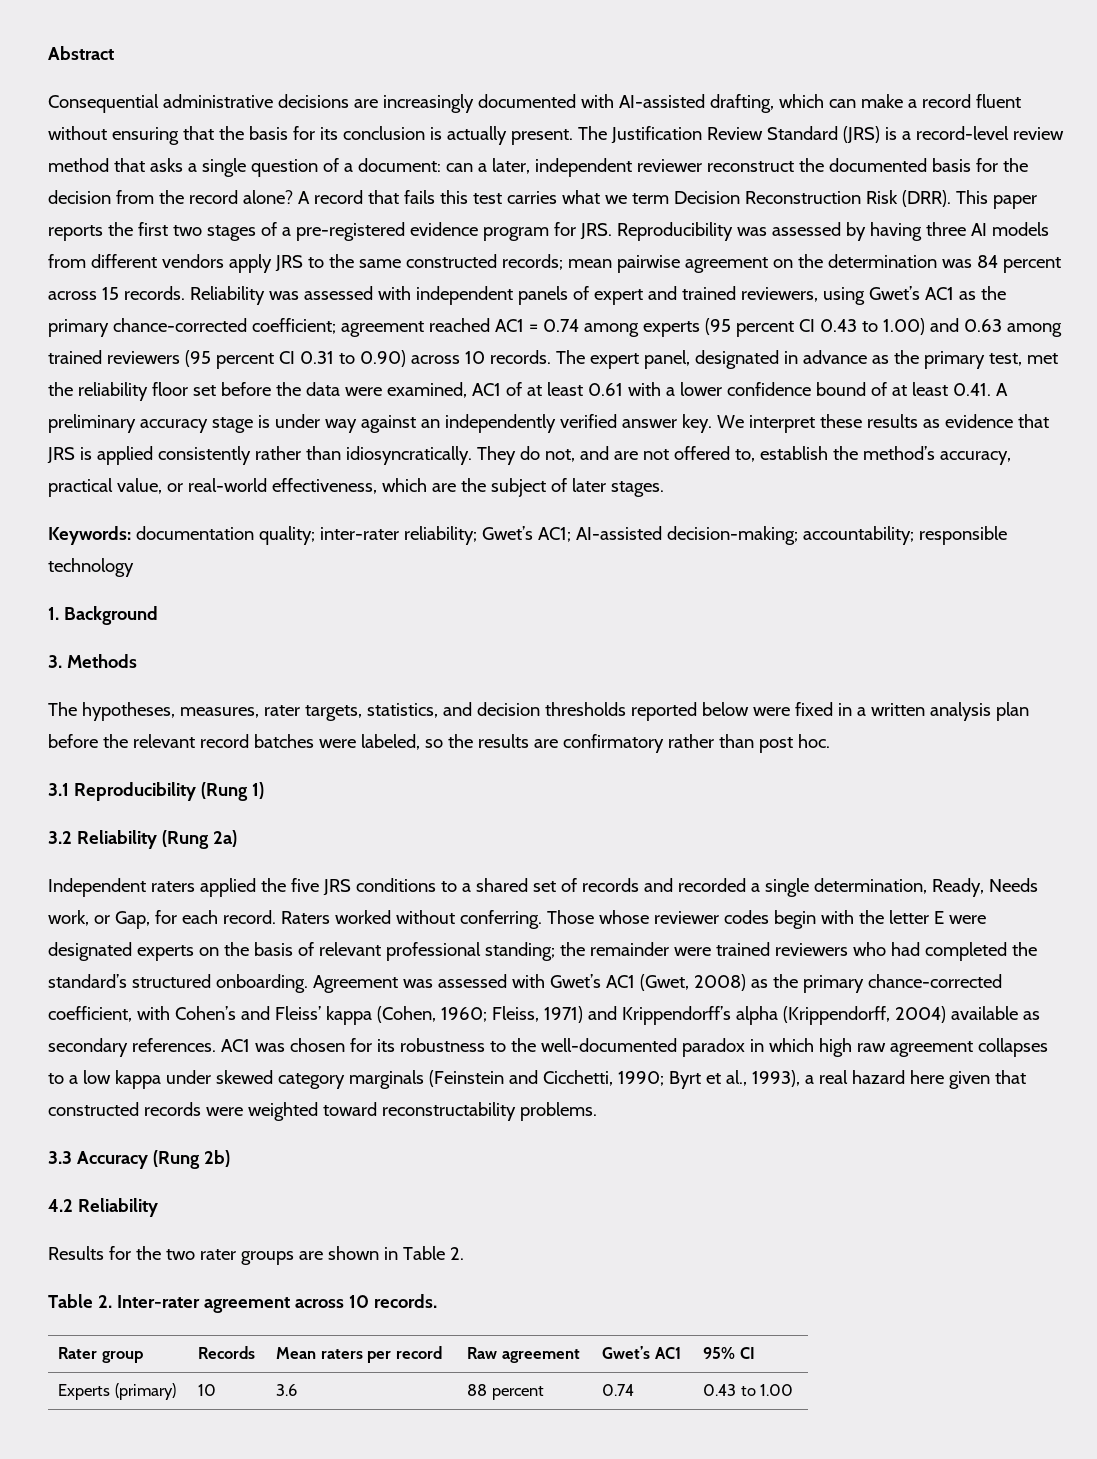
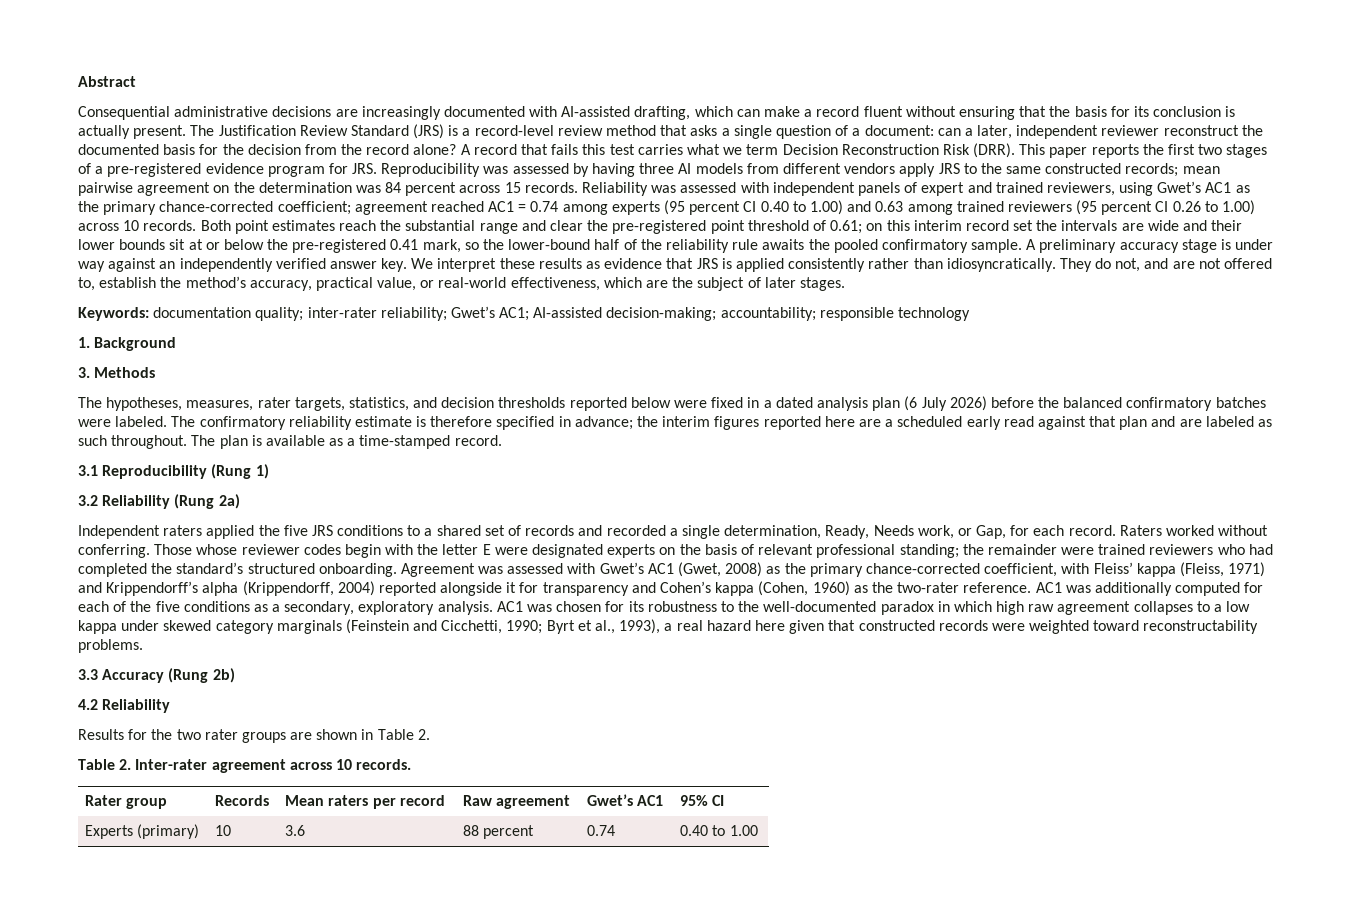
- Reliability was assessed with independent panels of expert and trained reviewers, using Gwet’s AC1 as the primary chance-corrected coefficient; agreement reached AC1 = 0.74 among experts (95 percent CI 0.43 to 1.00) and 0.63 among trained reviewers (95 percent CI 0.31 to 0.90) across 10 records. The expert panel, designated in advance as the primary test, met the reliability floor set before the data were examined, AC1 of at least 0.61 with a lower confidence bound of at least 0.41. A preliminary accuracy stage is under way against an independently verified answer key.
+ Reliability was assessed with independent panels of expert and trained reviewers, using Gwet’s AC1 as the primary chance-corrected coefficient; agreement reached AC1 = 0.74 among experts (95 percent CI 0.40 to 1.00) and 0.63 among trained reviewers (95 percent CI 0.26 to 1.00) across 10 records. Both point estimates reach the substantial range and clear the pre-registered point threshold of 0.61; on this interim record set the intervals are wide and their lower bounds sit at or below the pre-registered 0.41 mark, so the lower-bound half of the reliability rule awaits the pooled confirmatory sample. A preliminary accuracy stage is under way against an independently verified answer key.
- The hypotheses, measures, rater targets, statistics, and decision thresholds reported below were fixed in a written analysis plan before the relevant record batches were labeled, so the results are confirmatory rather than post hoc.
+ The hypotheses, measures, rater targets, statistics, and decision thresholds reported below were fixed in a dated analysis plan (6 July 2026) before the balanced confirmatory batches were labeled. The confirmatory reliability estimate is therefore specified in advance; the interim figures reported here are a scheduled early read against that plan and are labeled as such throughout. The plan is available as a time-stamped record.
- Agreement was assessed with Gwet’s AC1 (Gwet, 2008) as the primary chance-corrected coefficient, with Cohen’s and Fleiss’ kappa (Cohen, 1960; Fleiss, 1971) and Krippendorff’s alpha (Krippendorff, 2004) available as secondary references.
+ Agreement was assessed with Gwet’s AC1 (Gwet, 2008) as the primary chance-corrected coefficient, with Fleiss’ kappa (Fleiss, 1971) and Krippendorff’s alpha (Krippendorff, 2004) reported alongside it for transparency and Cohen’s kappa (Cohen, 1960) as the two-rater reference. AC1 was additionally computed for each of the five conditions as a secondary, exploratory analysis.
- Experts (primary) | 10 | 3.6 | 88 percent | 0.74 | 0.43 to 1.00
+ Experts (primary) | 10 | 3.6 | 88 percent | 0.74 | 0.40 to 1.00

